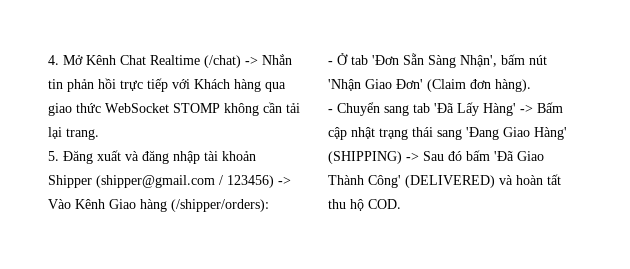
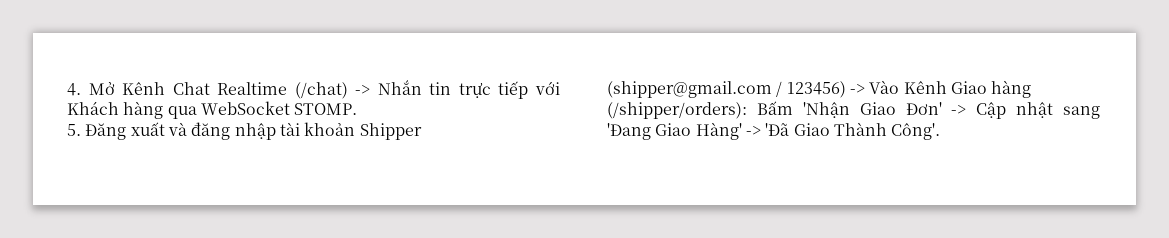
- 4. Mở Kênh Chat Realtime (/chat) -> Nhắn tin phản hồi trực tiếp với Khách hàng qua giao thức WebSocket STOMP không cần tải lại trang.
+ 4. Mở Kênh Chat Realtime (/chat) -> Nhắn tin trực tiếp với Khách hàng qua WebSocket STOMP.
- 5. Đăng xuất và đăng nhập tài khoản Shipper (shipper@gmail.com / 123456) -> Vào Kênh Giao hàng (/shipper/orders):
- - Ở tab 'Đơn Sẵn Sàng Nhận', bấm nút 'Nhận Giao Đơn' (Claim đơn hàng).
- - Chuyển sang tab 'Đã Lấy Hàng' -> Bấm cập nhật trạng thái sang 'Đang Giao Hàng' (SHIPPING) -> Sau đó bấm 'Đã Giao Thành Công' (DELIVERED) và hoàn tất thu hộ COD.
+ 5. Đăng xuất và đăng nhập tài khoản Shipper (shipper@gmail.com / 123456) -> Vào Kênh Giao hàng (/shipper/orders): Bấm 'Nhận Giao Đơn' -> Cập nhật sang 'Đang Giao Hàng' -> 'Đã Giao Thành Công'.

